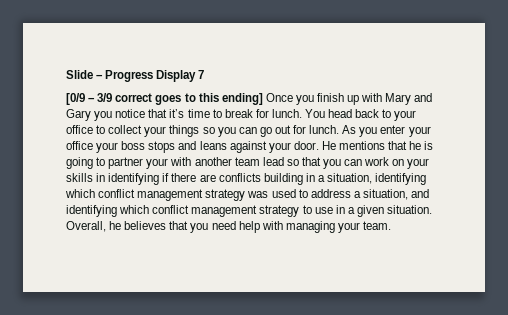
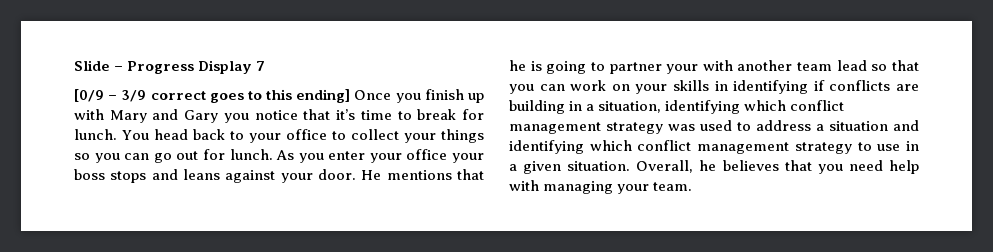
- He mentions that he is going to partner your with another team lead so that you can work on your skills in identifying if there are conflicts building in a situation, identifying which conflict management strategy was used to address a situation, and identifying which conflict management strategy to use in a given situation.
+ He mentions that he is going to partner your with another team lead so that you can work on your skills in identifying if conflicts are building in a situation, identifying which conflict management strategy was used to address a situation and identifying which conflict management strategy to use in a given situation.

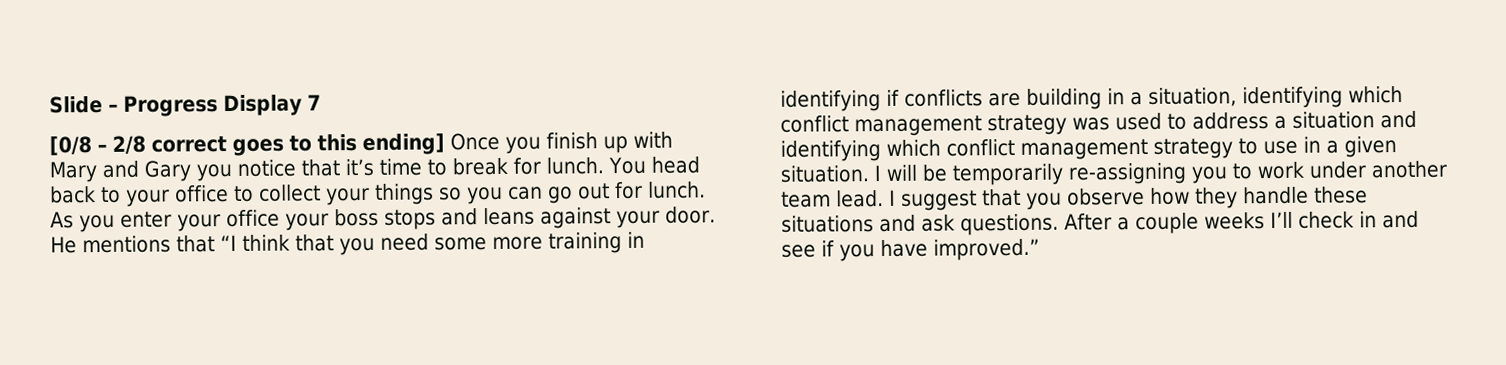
- [0/9 – 3/9 correct goes to this ending] Once you finish up with Mary and Gary you notice that it’s time to break for lunch.
+ [0/8 – 2/8 correct goes to this ending] Once you finish up with Mary and Gary you notice that it’s time to break for lunch.
- He mentions that he is going to partner your with another team lead so that you can work on your skills in identifying if conflicts are building in a situation, identifying which conflict management strategy was used to address a situation and identifying which conflict management strategy to use in a given situation.
+ He mentions that “I think that you need some more training in identifying if conflicts are building in a situation, identifying which conflict management strategy was used to address a situation and identifying which conflict management strategy to use in a given situation.
- Overall, he believes that you need help with managing your team.
+ I will be temporarily re-assigning you to work under another team lead. I suggest that you observe how they handle these situations and ask questions. After a couple weeks I’ll check in and see if you have improved.”

